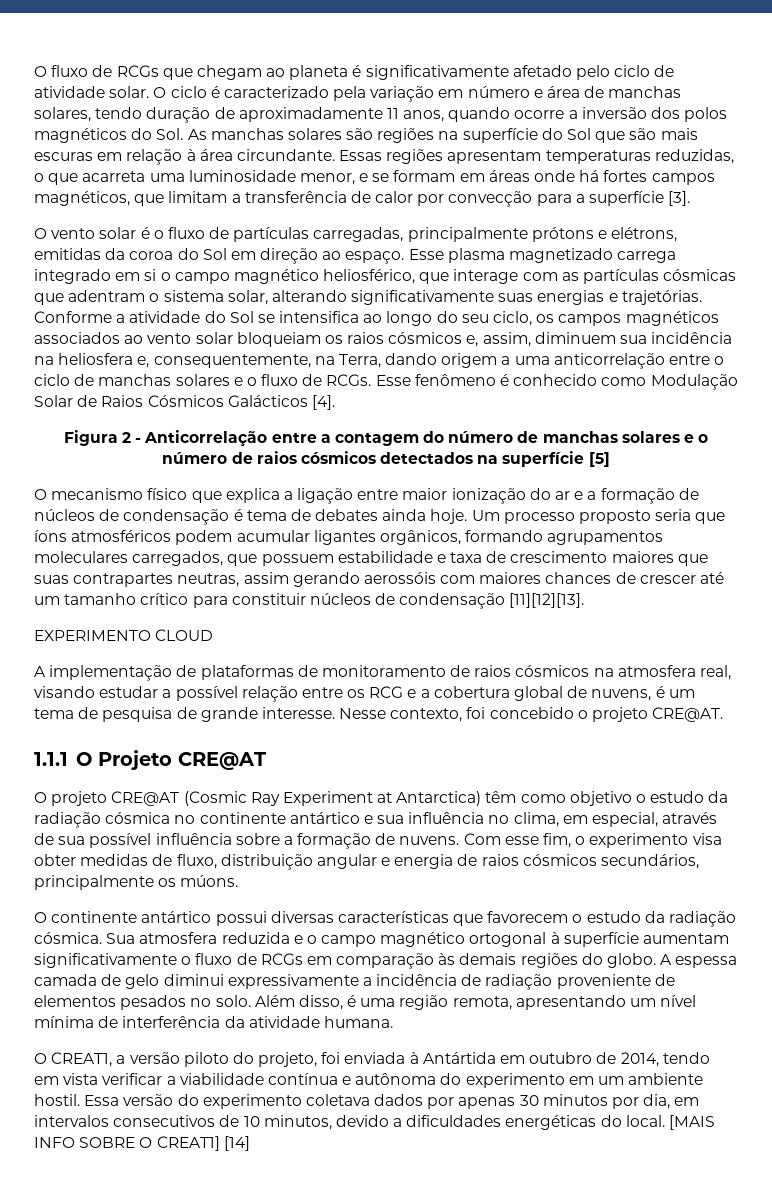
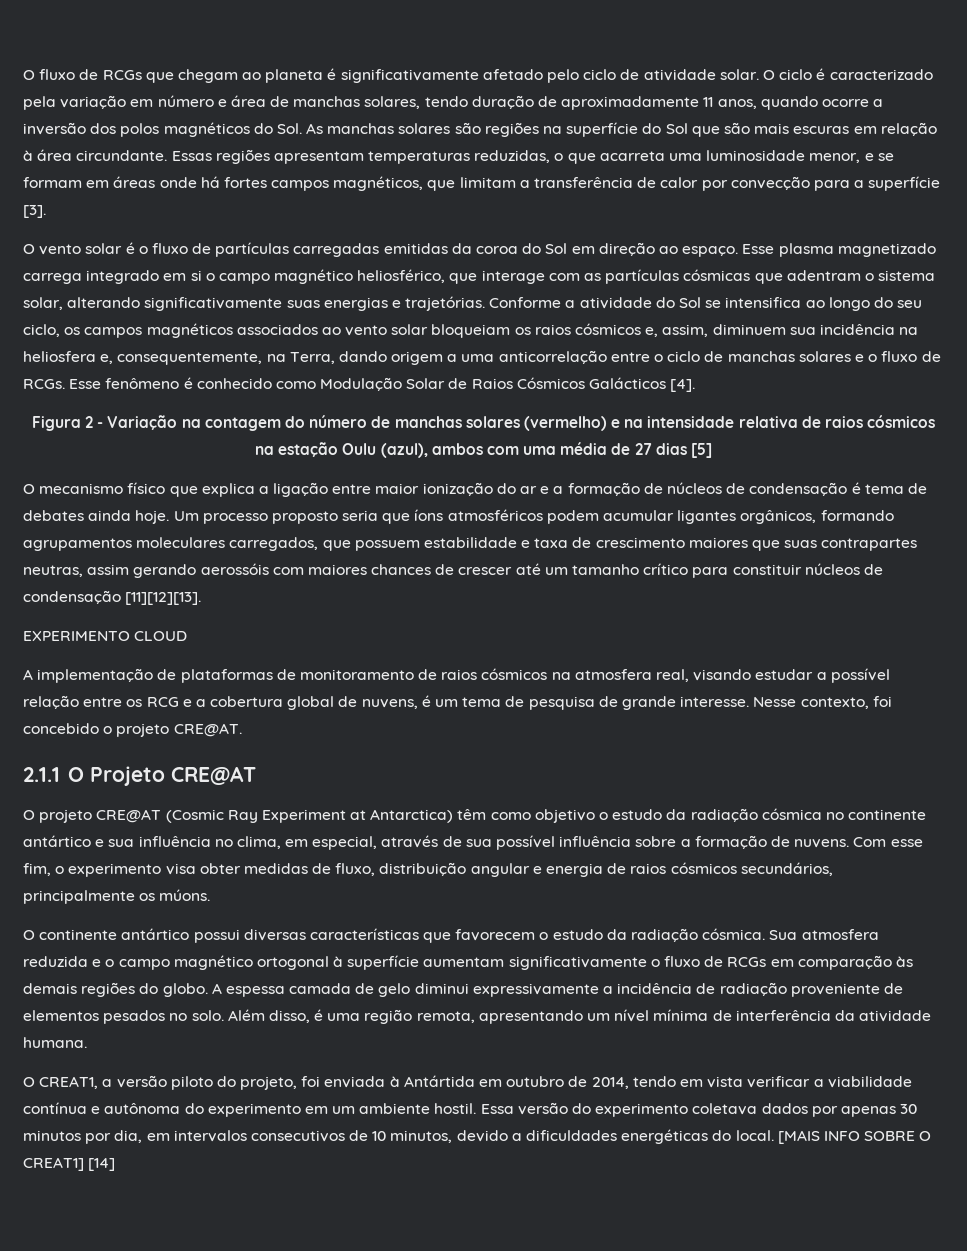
- O vento solar é o fluxo de partículas carregadas, principalmente prótons e elétrons, emitidas da coroa do Sol em direção ao espaço.
+ O vento solar é o fluxo de partículas carregadas emitidas da coroa do Sol em direção ao espaço.
- Figura 2 - Anticorrelação entre a contagem do número de manchas solares e o número de raios cósmicos detectados na superfície [5]
+ Figura 2 - Variação na contagem do número de manchas solares (vermelho) e na intensidade relativa de raios cósmicos na estação Oulu (azul), ambos com uma média de 27 dias [5]
- 1.1.1 O Projeto CRE@AT
+ 2.1.1 O Projeto CRE@AT

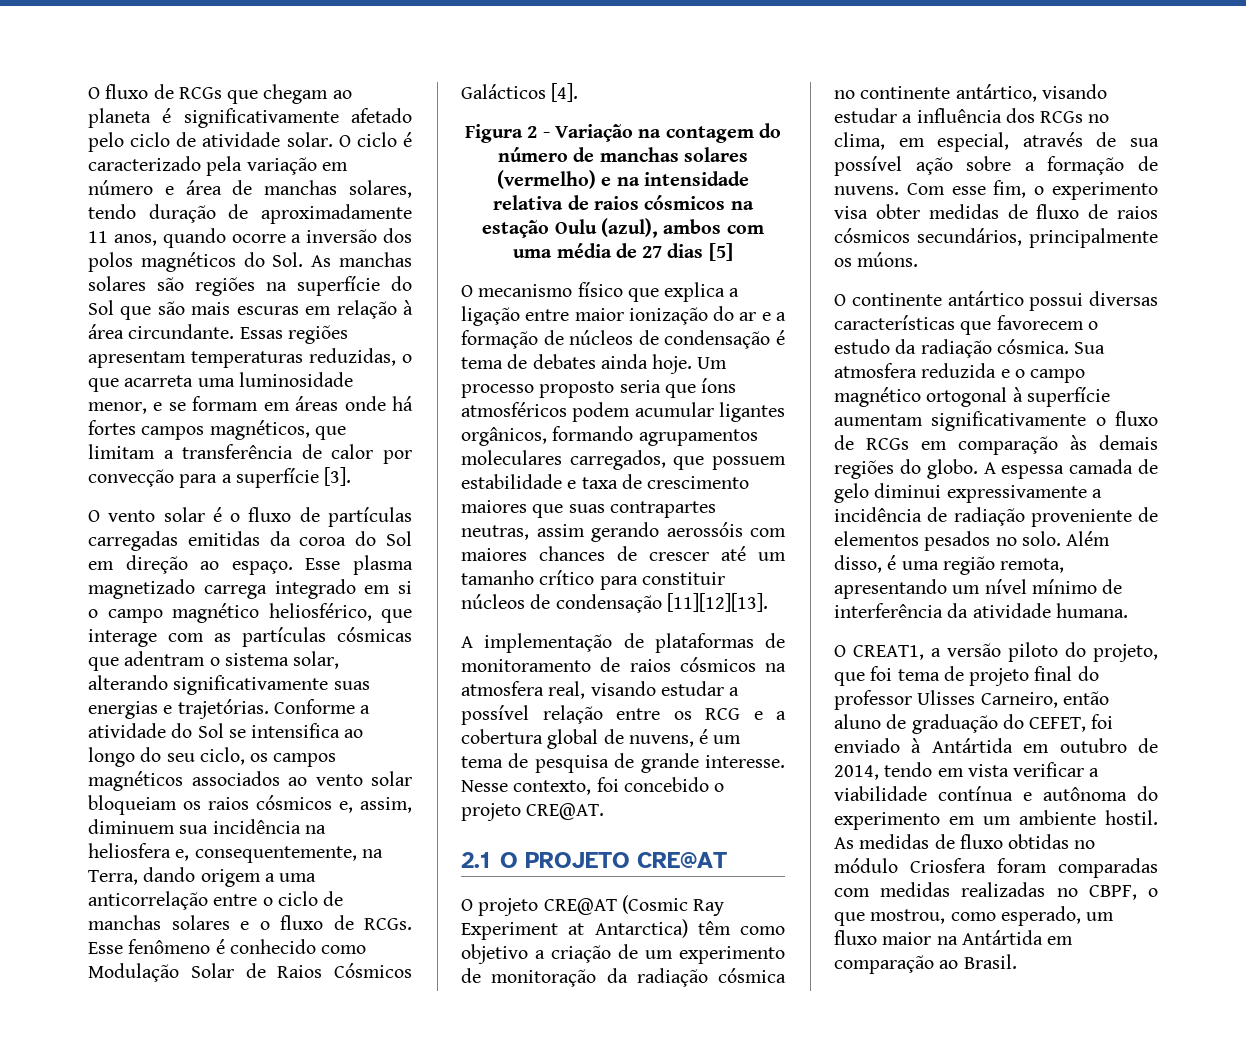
- EXPERIMENTO CLOUD
- 2.1.1 O Projeto CRE@AT
+ 2.1 O PROJETO CRE@AT
- O projeto CRE@AT (Cosmic Ray Experiment at Antarctica) têm como objetivo o estudo da radiação cósmica no continente antártico e sua influência no clima, em especial, através de sua possível influência sobre a formação de nuvens.
+ O projeto CRE@AT (Cosmic Ray Experiment at Antarctica) têm como objetivo a criação de um experimento de monitoração da radiação cósmica no continente antártico, visando estudar a influência dos RCGs no clima, em especial, através de sua possível ação sobre a formação de nuvens.
- Com esse fim, o experimento visa obter medidas de fluxo, distribuição angular e energia de raios cósmicos secundários, principalmente os múons.
+ Com esse fim, o experimento visa obter medidas de fluxo de raios cósmicos secundários, principalmente os múons.
- Além disso, é uma região remota, apresentando um nível mínima de interferência da atividade humana.
+ Além disso, é uma região remota, apresentando um nível mínimo de interferência da atividade humana.
- O CREAT1, a versão piloto do projeto, foi enviada à Antártida em outubro de 2014, tendo em vista verificar a viabilidade contínua e autônoma do experimento em um ambiente hostil.
+ O CREAT1, a versão piloto do projeto, que foi tema de projeto final do professor Ulisses Carneiro, então aluno de graduação do CEFET, foi enviado à Antártida em outubro de 2014, tendo em vista verificar a viabilidade contínua e autônoma do experimento em um ambiente hostil.
- Essa versão do experimento coletava dados por apenas 30 minutos por dia, em intervalos consecutivos de 10 minutos, devido a dificuldades energéticas do local. [MAIS INFO SOBRE O CREAT1] [14]
+ As medidas de fluxo obtidas no módulo Criosfera foram comparadas com medidas realizadas no CBPF, o que mostrou, como esperado, um fluxo maior na Antártida em comparação ao Brasil.

